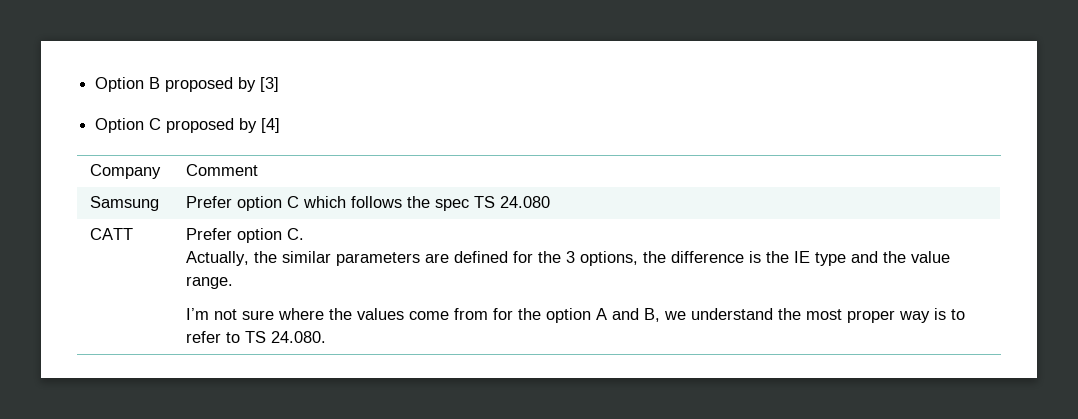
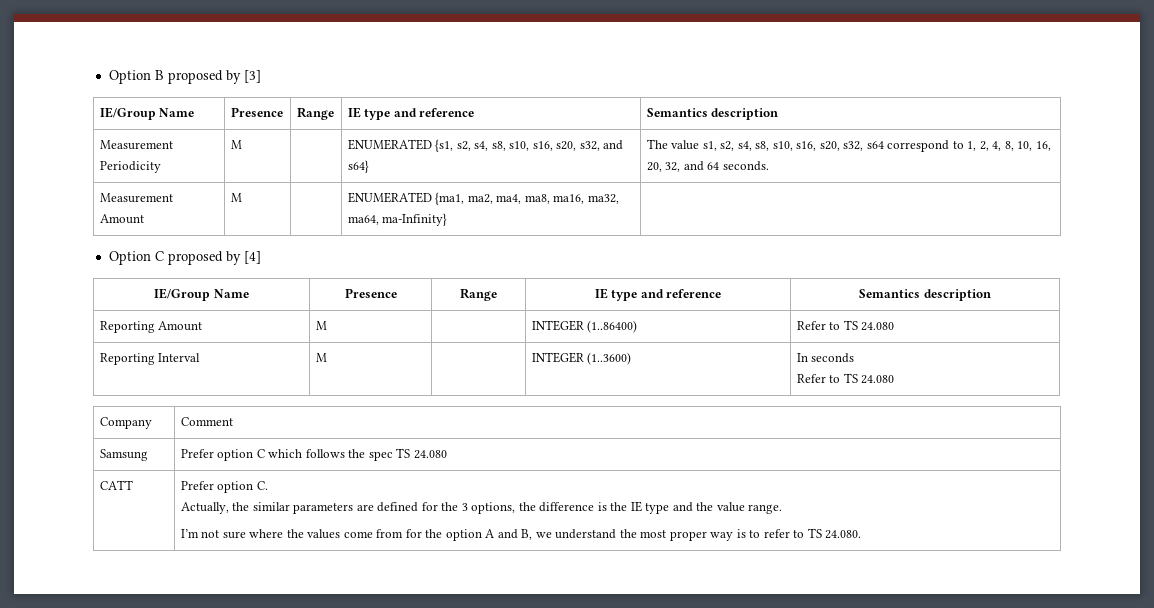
  Option B proposed by [3]
+ IE/Group Name | Presence | Range | IE type and reference | Semantics description
+ Measurement Periodicity | M | | ENUMERATED {s1, s2, s4, s8, s10, s16, s20, s32, and s64} | The value s1, s2, s4, s8, s10, s16, s20, s32, s64 correspond to 1, 2, 4, 8, 10, 16, 20, 32, and 64 seconds.
+ Measurement Amount | M | | ENUMERATED {ma1, ma2, ma4, ma8, ma16, ma32, ma64, ma-Infinity} |
  Option C proposed by [4]
+ IE/Group Name | Presence | Range | IE type and reference | Semantics description
+ Reporting Amount | M | | INTEGER (1..86400) | Refer to TS 24.080
+ Reporting Interval | M | | INTEGER (1..3600) | In seconds
+ Refer to TS 24.080

